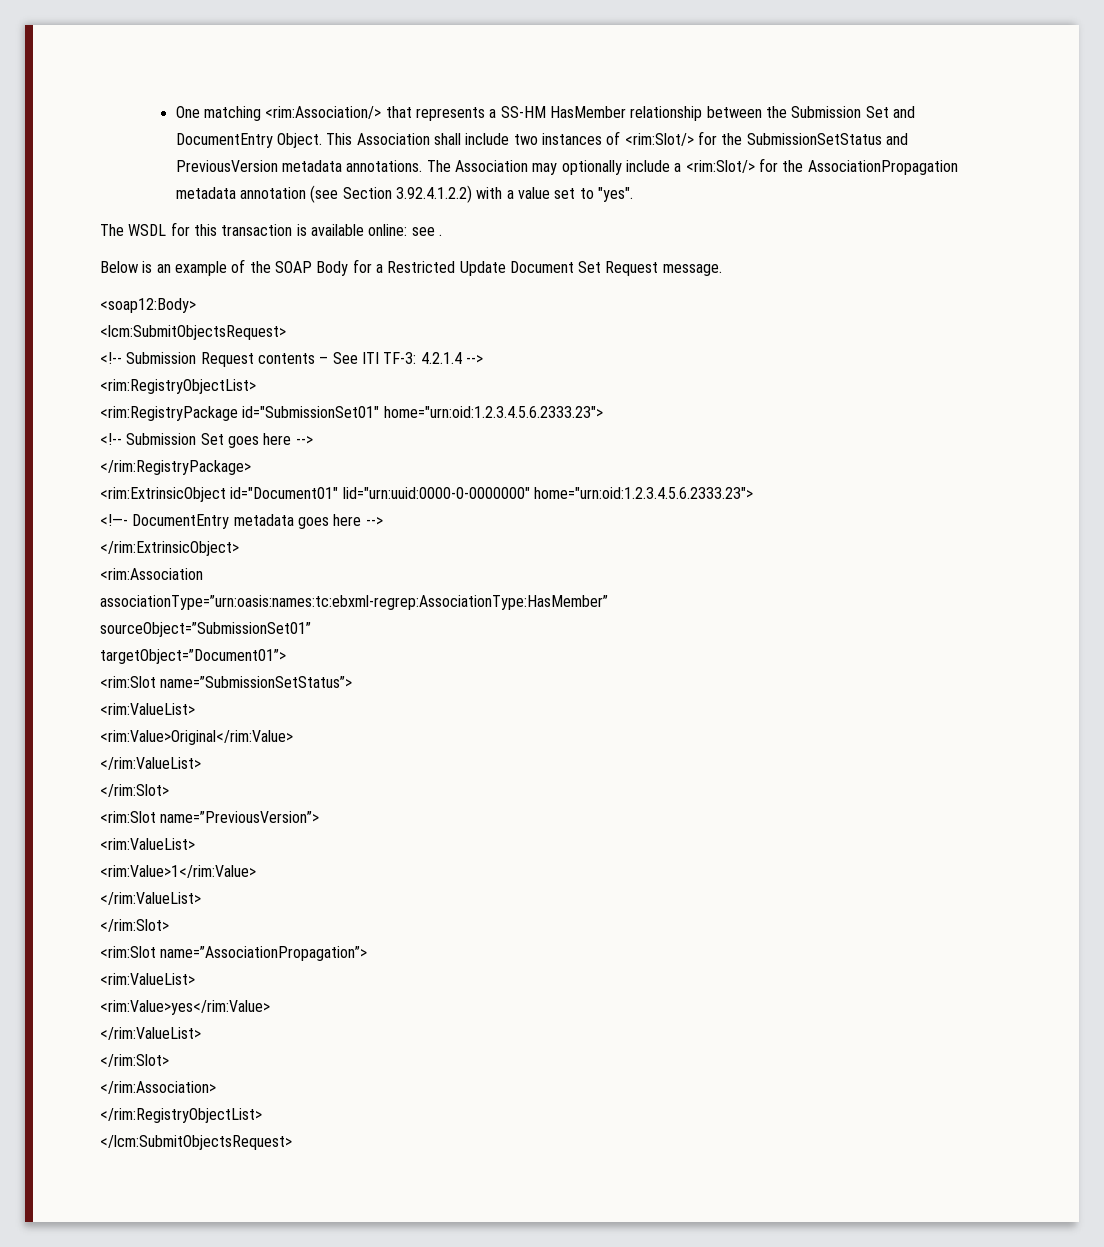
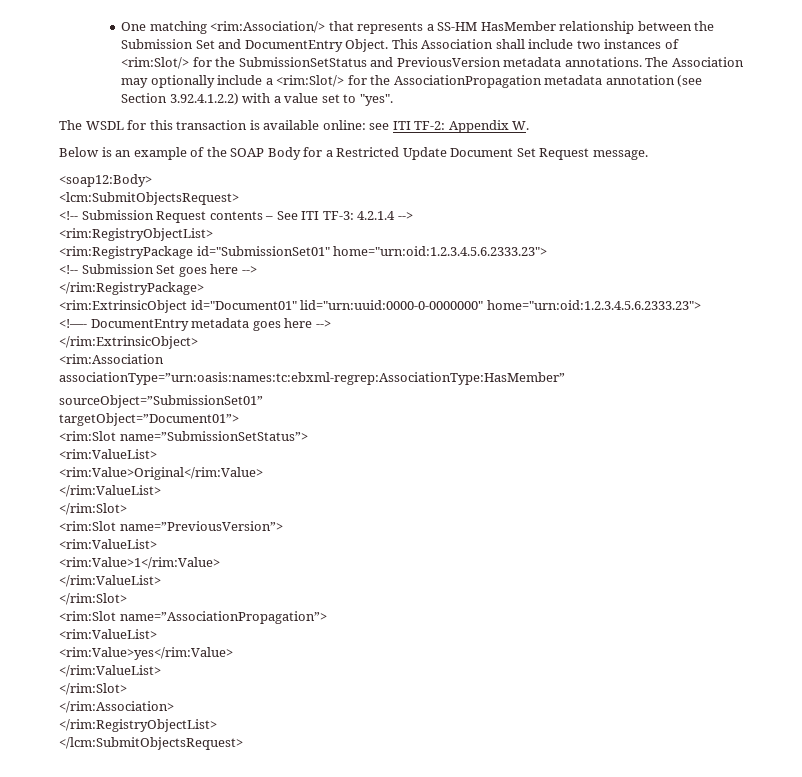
- The WSDL for this transaction is available online: see .
+ The WSDL for this transaction is available online: see ITI TF-2: Appendix W.

